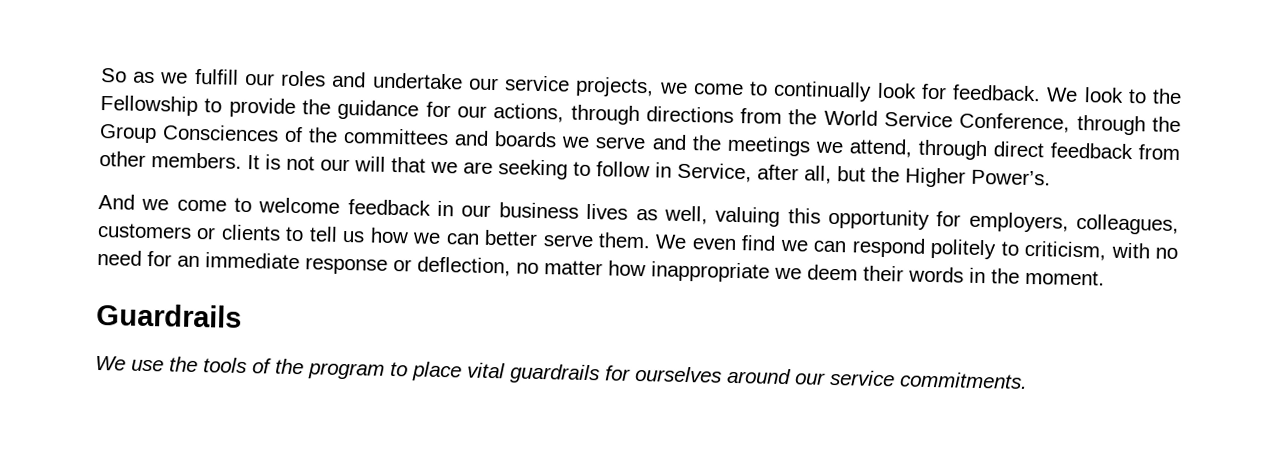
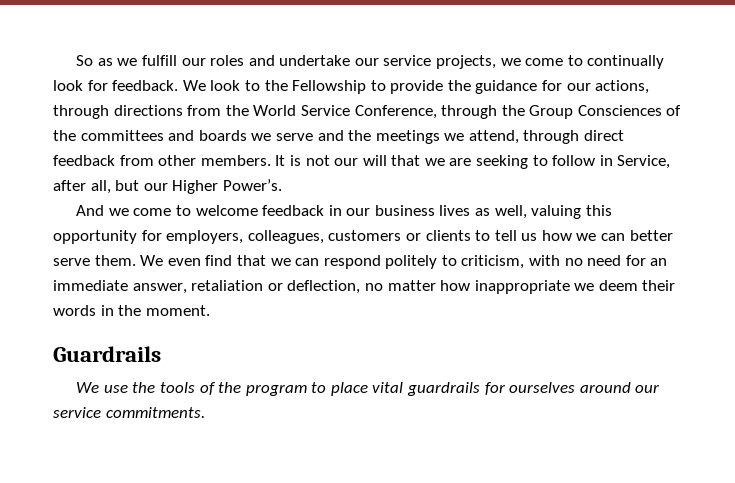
- It is not our will that we are seeking to follow in Service, after all, but the Higher Power’s.
+ It is not our will that we are seeking to follow in Service, after all, but our Higher Power’s.
- We even find we can respond politely to criticism, with no need for an immediate response or deflection, no matter how inappropriate we deem their words in the moment.
+ We even find that we can respond politely to criticism, with no need for an immediate answer, retaliation or deflection, no matter how inappropriate we deem their words in the moment.

